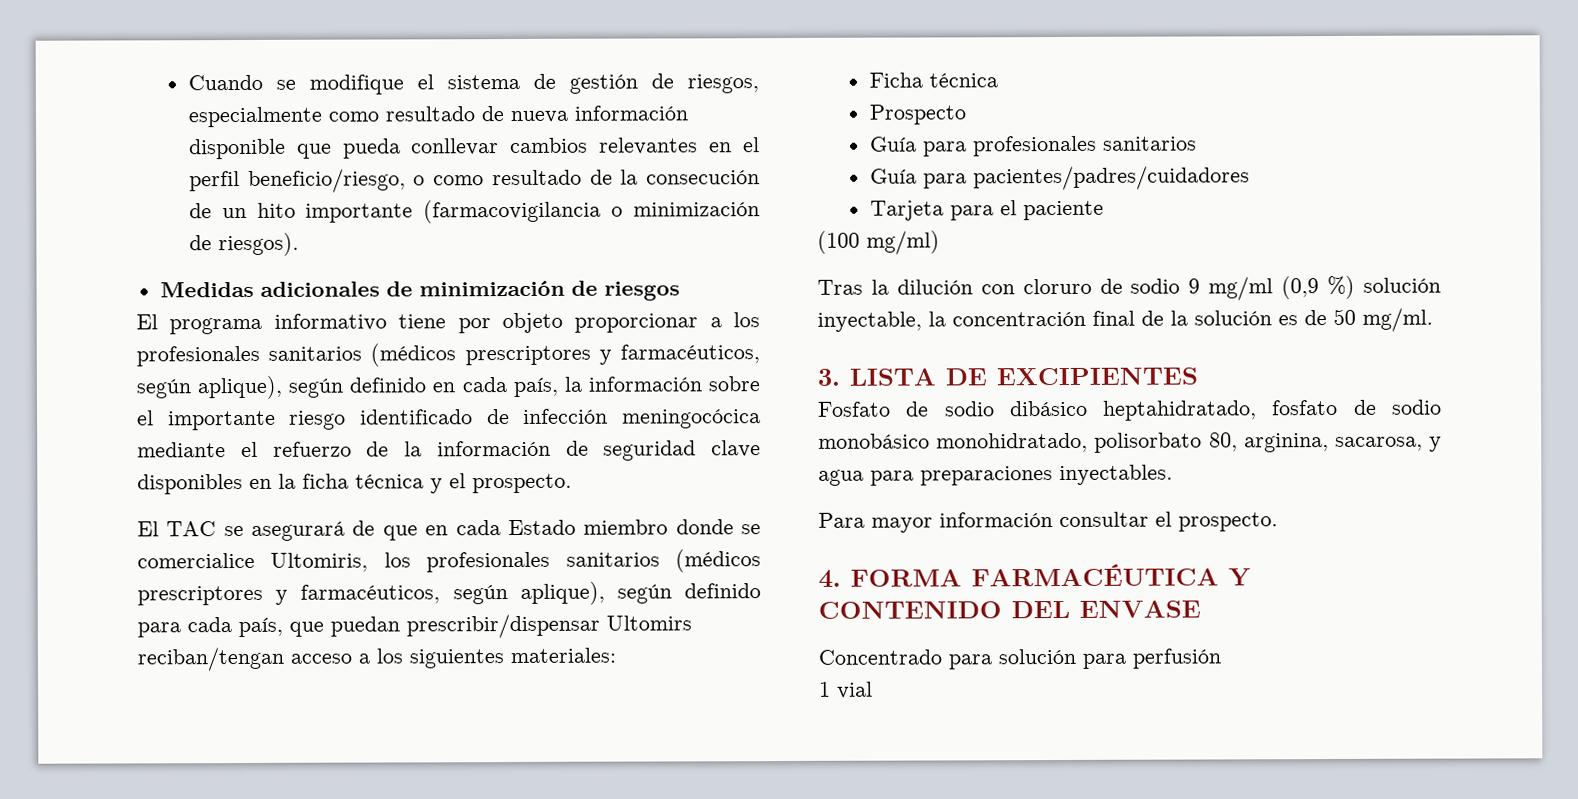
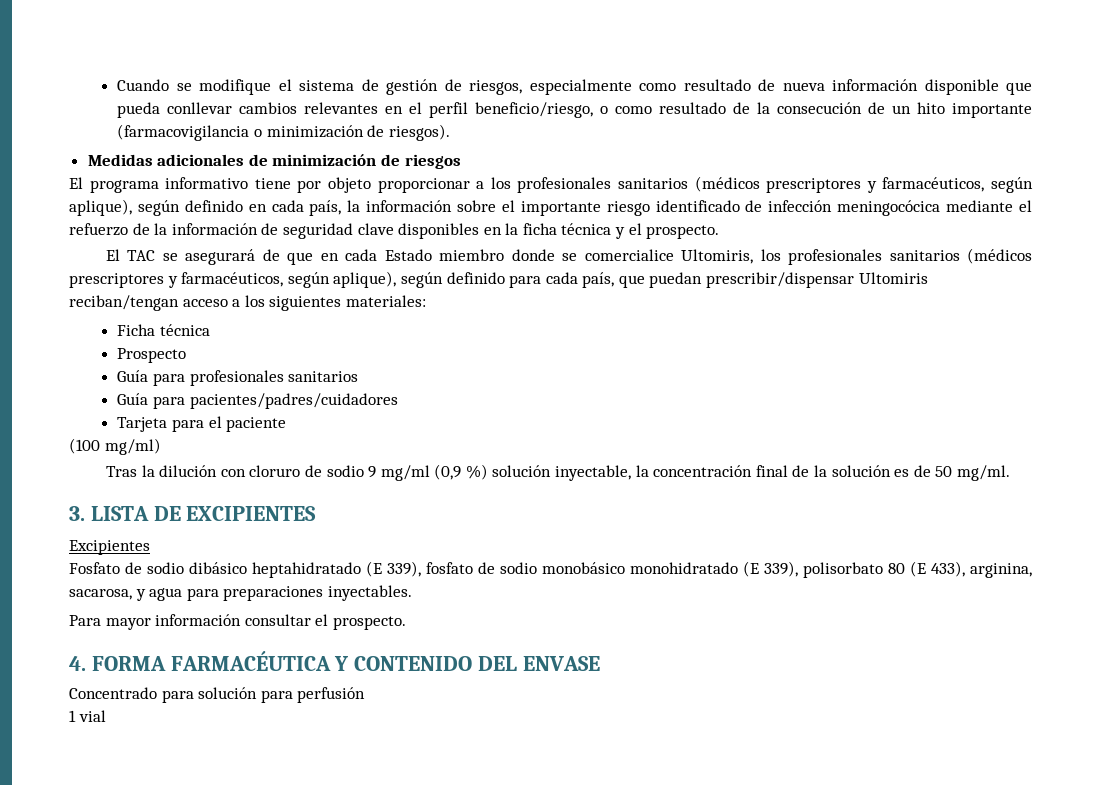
- El TAC se asegurará de que en cada Estado miembro donde se comercialice Ultomiris, los profesionales sanitarios (médicos prescriptores y farmacéuticos, según aplique), según definido para cada país, que puedan prescribir/dispensar Ultomirs reciban/tengan acceso a los siguientes materiales:
+ El TAC se asegurará de que en cada Estado miembro donde se comercialice Ultomiris, los profesionales sanitarios (médicos prescriptores y farmacéuticos, según aplique), según definido para cada país, que puedan prescribir/dispensar Ultomiris reciban/tengan acceso a los siguientes materiales:
+ Excipientes
- Fosfato de sodio dibásico heptahidratado, fosfato de sodio monobásico monohidratado, polisorbato 80, arginina, sacarosa, y agua para preparaciones inyectables.
+ Fosfato de sodio dibásico heptahidratado (E 339), fosfato de sodio monobásico monohidratado (E 339), polisorbato 80 (E 433), arginina, sacarosa, y agua para preparaciones inyectables.

